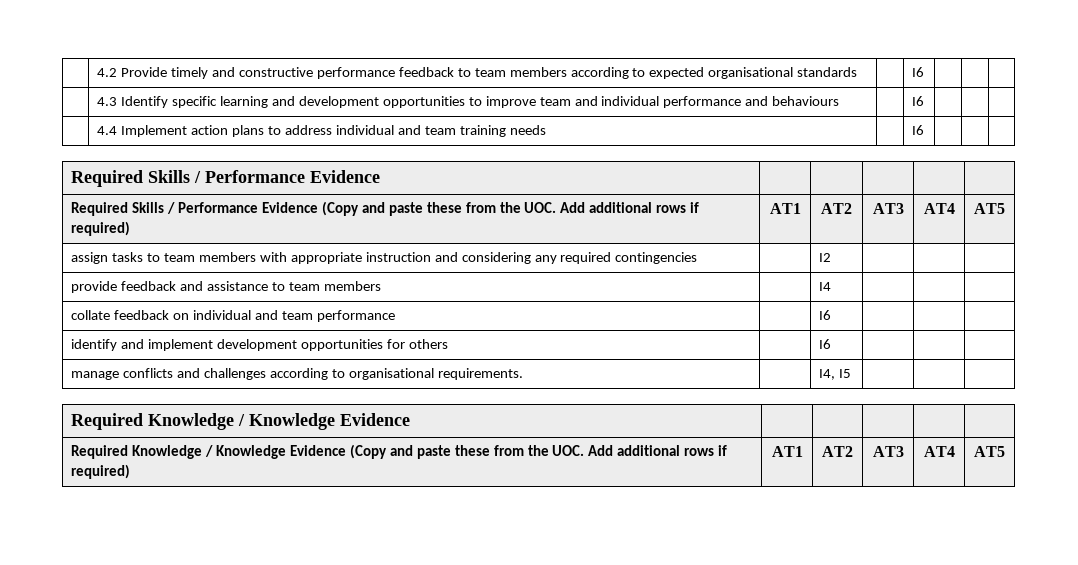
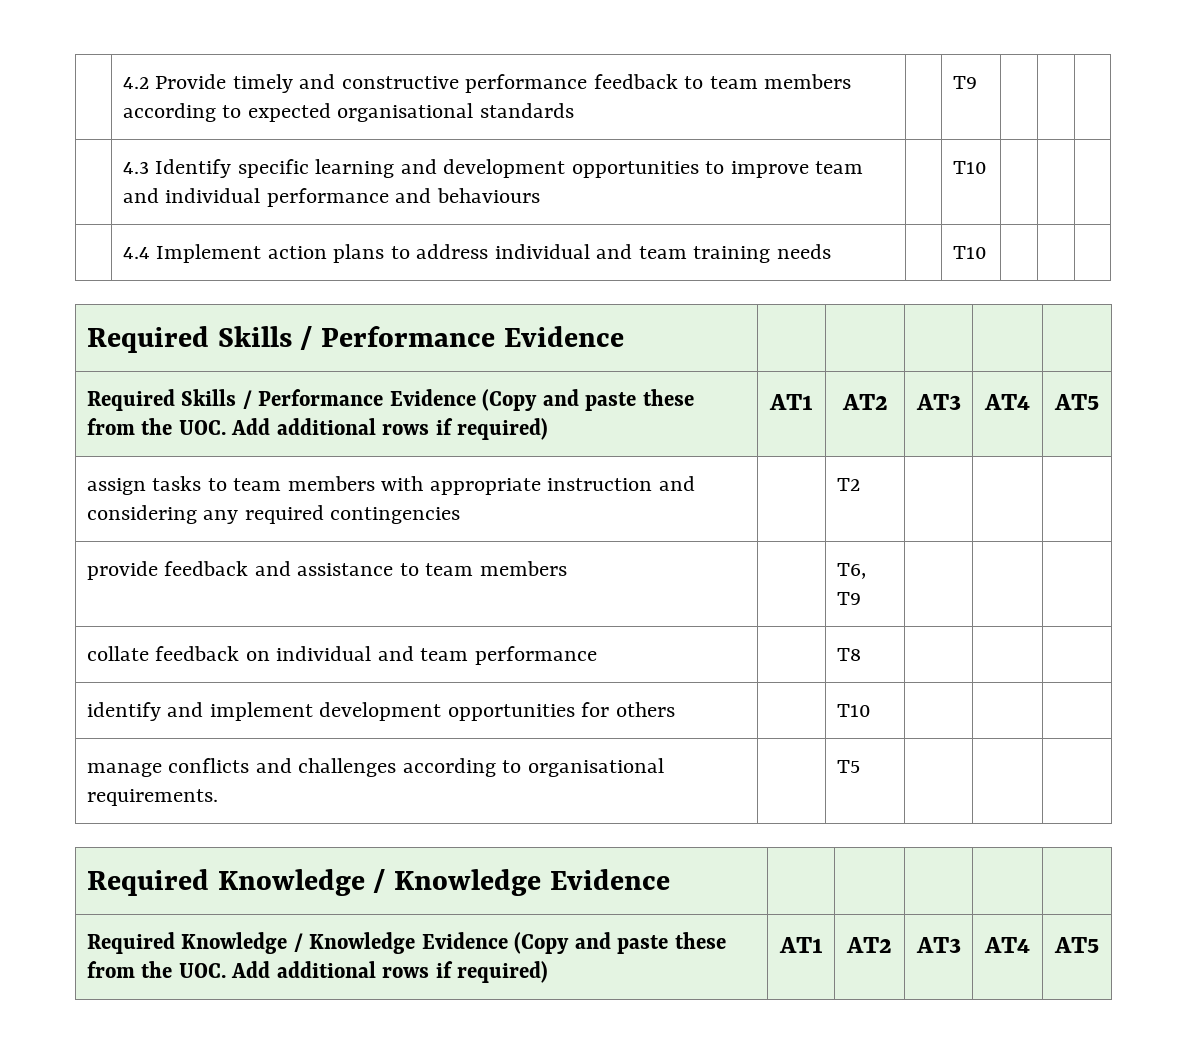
- | 4.2 Provide timely and constructive performance feedback to team members according to expected organisational standards | | I6 | | |
+ | 4.2 Provide timely and constructive performance feedback to team members according to expected organisational standards | | T9 | | |
- | 4.3 Identify specific learning and development opportunities to improve team and individual performance and behaviours | | I6 | | |
+ | 4.3 Identify specific learning and development opportunities to improve team and individual performance and behaviours | | T10 | | |
- | 4.4 Implement action plans to address individual and team training needs | | I6 | | |
+ | 4.4 Implement action plans to address individual and team training needs | | T10 | | |
- assign tasks to team members with appropriate instruction and considering any required contingencies | | I2 | | |
+ assign tasks to team members with appropriate instruction and considering any required contingencies | | T2 | | |
- provide feedback and assistance to team members | | I4 | | |
+ provide feedback and assistance to team members | | T6, T9 | | |
- collate feedback on individual and team performance | | I6 | | |
+ collate feedback on individual and team performance | | T8 | | |
- identify and implement development opportunities for others | | I6 | | |
+ identify and implement development opportunities for others | | T10 | | |
- manage conflicts and challenges according to organisational requirements. | | I4, I5 | | |
+ manage conflicts and challenges according to organisational requirements. | | T5 | | |

